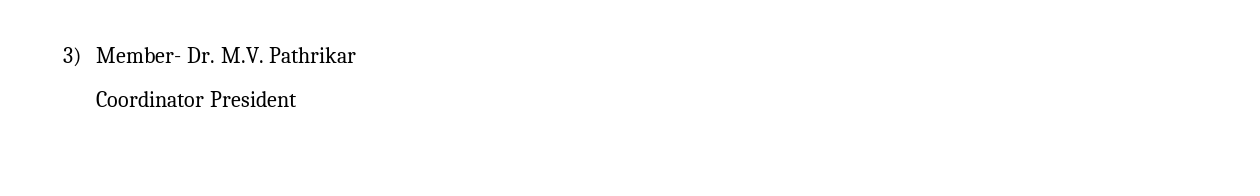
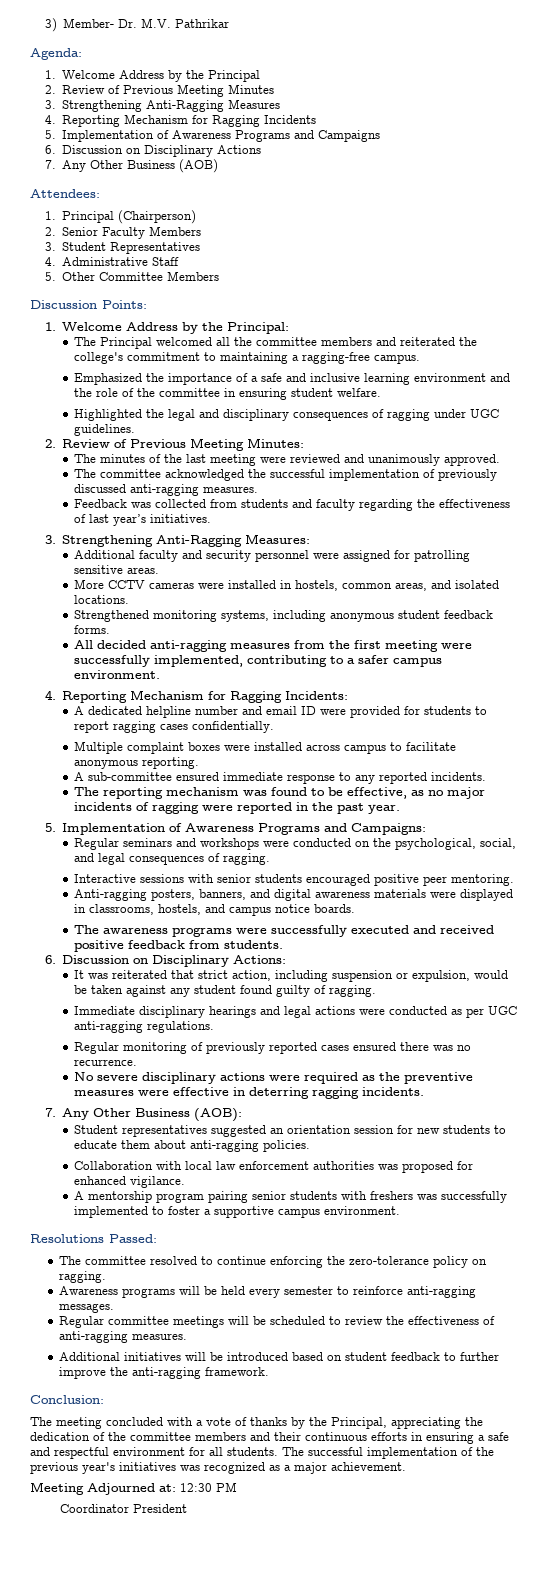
+ Agenda:
+ 1. Welcome Address by the Principal
+ 2. Review of Previous Meeting Minutes
+ 3. Strengthening Anti-Ragging Measures
+ 4. Reporting Mechanism for Ragging Incidents
+ 5. Implementation of Awareness Programs and Campaigns
+ 6. Discussion on Disciplinary Actions
+ 7. Any Other Business (AOB)
+ Attendees:
+ 1. Principal (Chairperson)
+ 2. Senior Faculty Members
+ 3. Student Representatives
+ 4. Administrative Staff
+ 5. Other Committee Members
+ Discussion Points:
+ 1. Welcome Address by the Principal:
+ The Principal welcomed all the committee members and reiterated the college's commitment to maintaining a ragging-free campus.
+ Emphasized the importance of a safe and inclusive learning environment and the role of the committee in ensuring student welfare.
+ Highlighted the legal and disciplinary consequences of ragging under UGC guidelines.
+ 2. Review of Previous Meeting Minutes:
+ The minutes of the last meeting were reviewed and unanimously approved.
+ The committee acknowledged the successful implementation of previously discussed anti-ragging measures.
+ Feedback was collected from students and faculty regarding the effectiveness of last year’s initiatives.
+ 3. Strengthening Anti-Ragging Measures:
+ Additional faculty and security personnel were assigned for patrolling sensitive areas.
+ More CCTV cameras were installed in hostels, common areas, and isolated locations.
+ Strengthened monitoring systems, including anonymous student feedback forms.
+ All decided anti-ragging measures from the first meeting were successfully implemented, contributing to a safer campus environment.
+ 4. Reporting Mechanism for Ragging Incidents:
+ A dedicated helpline number and email ID were provided for students to report ragging cases confidentially.
+ Multiple complaint boxes were installed across campus to facilitate anonymous reporting.
+ A sub-committee ensured immediate response to any reported incidents.
+ The reporting mechanism was found to be effective, as no major incidents of ragging were reported in the past year.
+ 5. Implementation of Awareness Programs and Campaigns:
+ Regular seminars and workshops were conducted on the psychological, social, and legal consequences of ragging.
+ Interactive sessions with senior students encouraged positive peer mentoring.
+ Anti-ragging posters, banners, and digital awareness materials were displayed in classrooms, hostels, and campus notice boards.
+ The awareness programs were successfully executed and received positive feedback from students.
+ 6. Discussion on Disciplinary Actions:
+ It was reiterated that strict action, including suspension or expulsion, would be taken against any student found guilty of ragging.
+ Immediate disciplinary hearings and legal actions were conducted as per UGC anti-ragging regulations.
+ Regular monitoring of previously reported cases ensured there was no recurrence.
+ No severe disciplinary actions were required as the preventive measures were effective in deterring ragging incidents.
+ 7. Any Other Business (AOB):
+ Student representatives suggested an orientation session for new students to educate them about anti-ragging policies.
+ Collaboration with local law enforcement authorities was proposed for enhanced vigilance.
+ A mentorship program pairing senior students with freshers was successfully implemented to foster a supportive campus environment.
+ Resolutions Passed:
+ The committee resolved to continue enforcing the zero-tolerance policy on ragging.
+ Awareness programs will be held every semester to reinforce anti-ragging messages.
+ Regular committee meetings will be scheduled to review the effectiveness of anti-ragging measures.
+ Additional initiatives will be introduced based on student feedback to further improve the anti-ragging framework.
+ Conclusion:
+ The meeting concluded with a vote of thanks by the Principal, appreciating the dedication of the committee members and their continuous efforts in ensuring a safe and respectful environment for all students. The successful implementation of the previous year's initiatives was recognized as a major achievement.
+ Meeting Adjourned at: 12:30 PM

